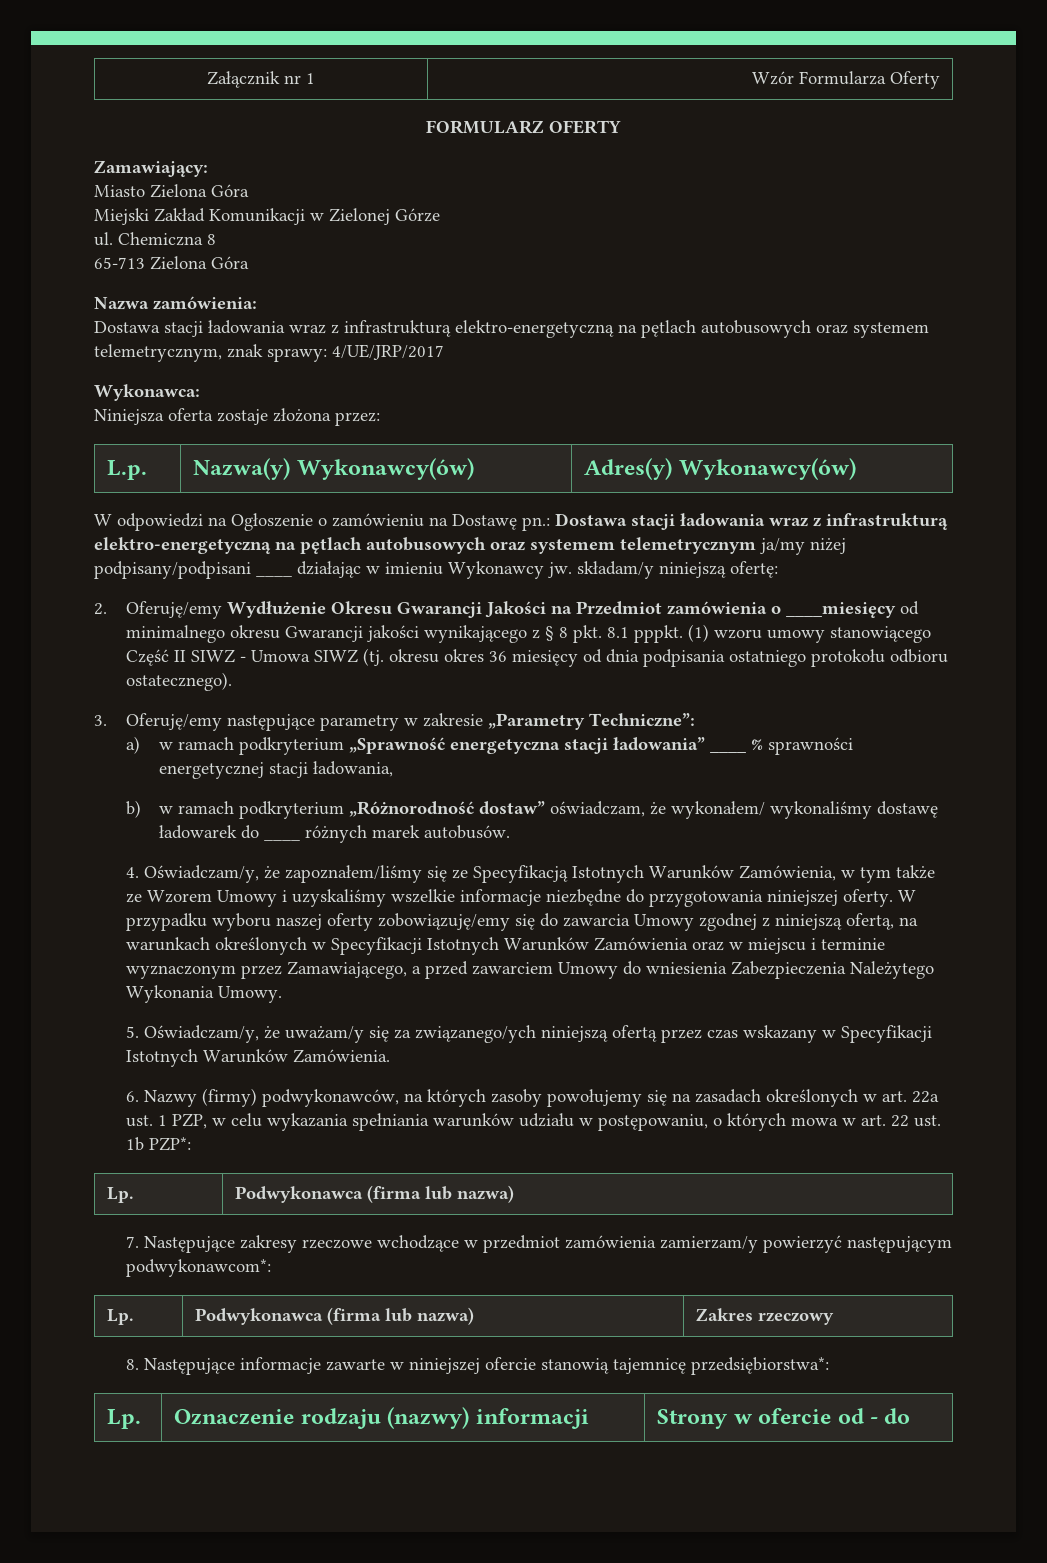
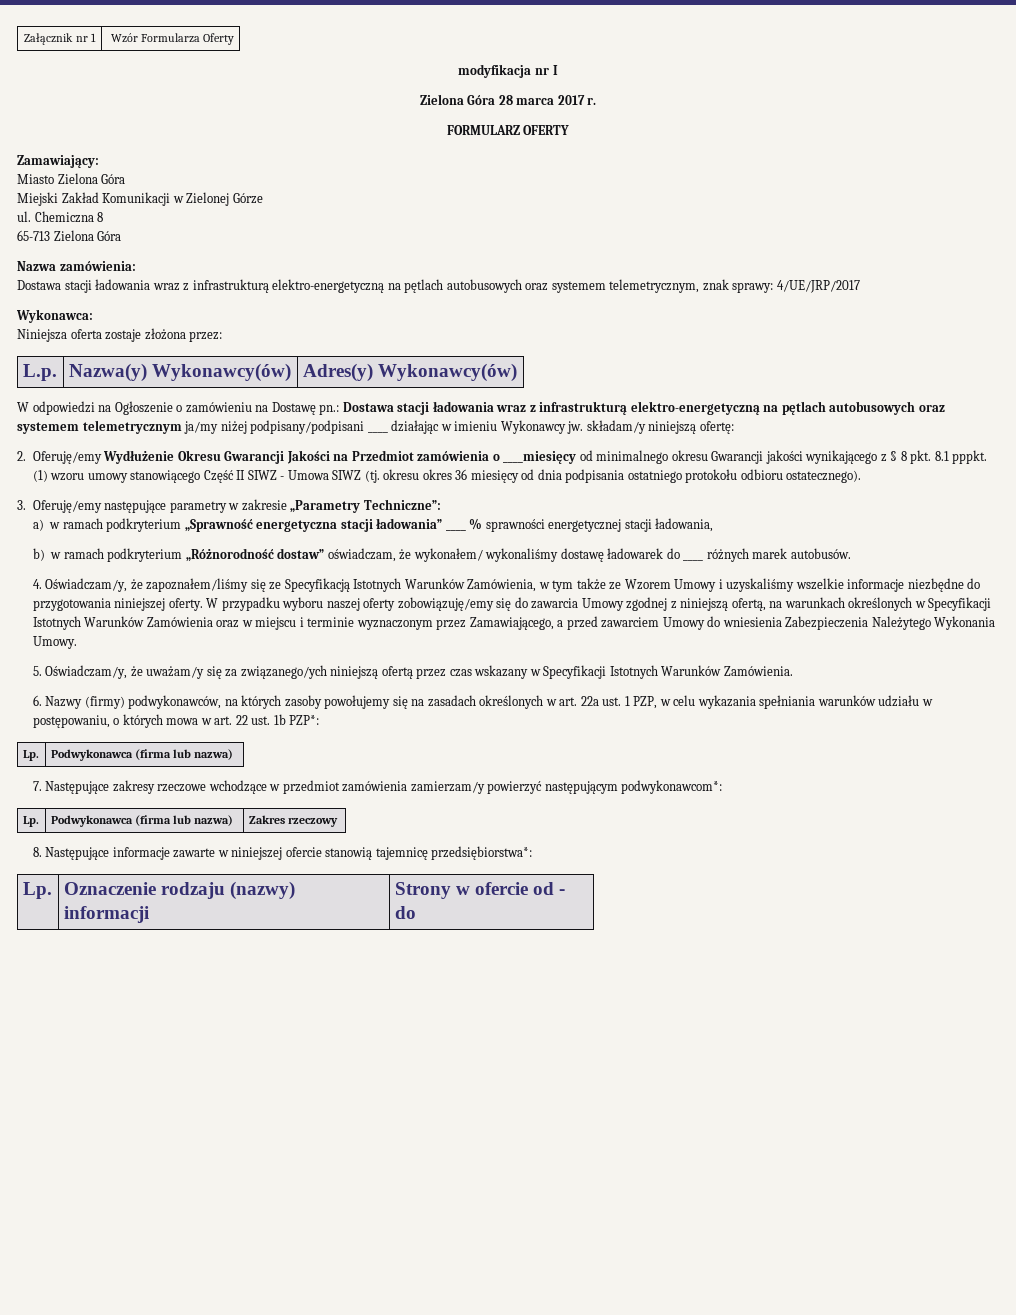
+ modyfikacja nr I
+ Zielona Góra 28 marca 2017 r.

